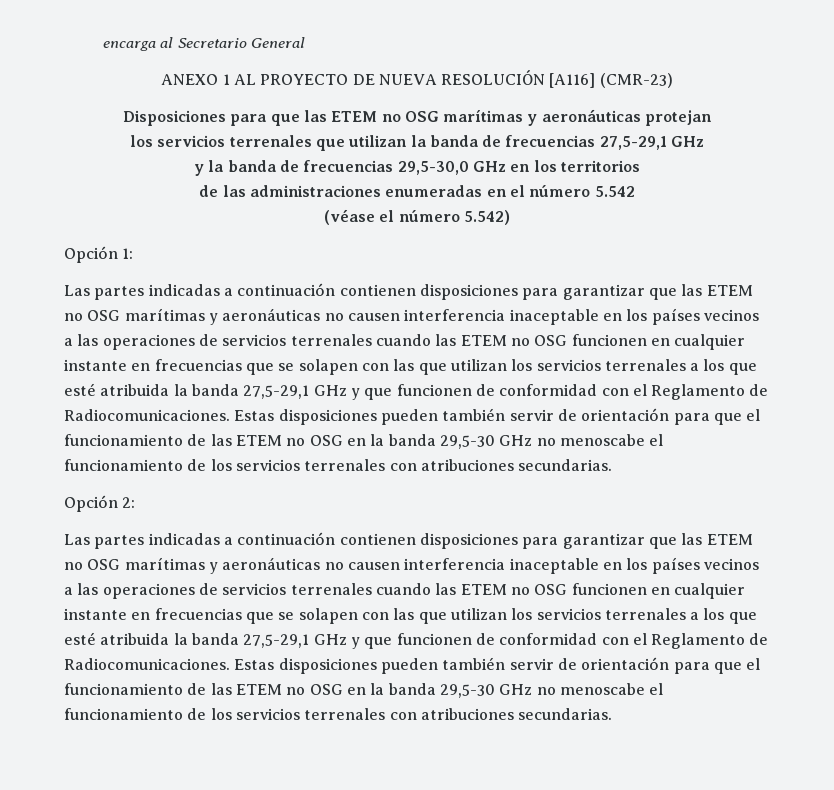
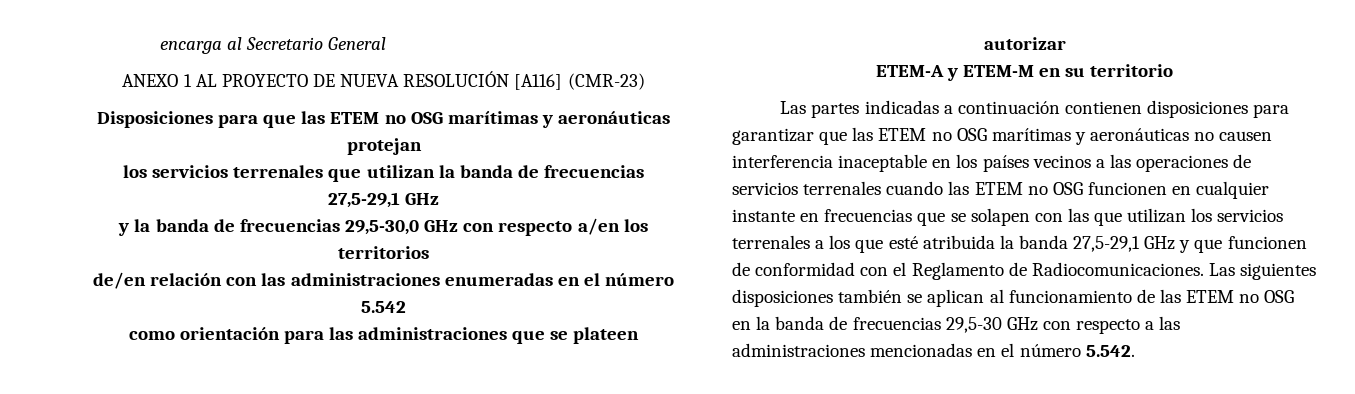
- y la banda de frecuencias 29,5-30,0 GHz en los territorios
+ y la banda de frecuencias 29,5-30,0 GHz con respecto a/en los territorios
- de las administraciones enumeradas en el número 5.542
+ de/en relación con las administraciones enumeradas en el número 5.542
- (véase el número 5.542)
- Opción 1:
- Las partes indicadas a continuación contienen disposiciones para garantizar que las ETEM no OSG marítimas y aeronáuticas no causen interferencia inaceptable en los países vecinos a las operaciones de servicios terrenales cuando las ETEM no OSG funcionen en cualquier instante en frecuencias que se solapen con las que utilizan los servicios terrenales a los que esté atribuida la banda 27,5-29,1 GHz y que funcionen de conformidad con el Reglamento de Radiocomunicaciones. Estas disposiciones pueden también servir de orientación para que el funcionamiento de las ETEM no OSG en la banda 29,5-30 GHz no menoscabe el funcionamiento de los servicios terrenales con atribuciones secundarias.
- Opción 2:
- Las partes indicadas a continuación contienen disposiciones para garantizar que las ETEM no OSG marítimas y aeronáuticas no causen interferencia inaceptable en los países vecinos a las operaciones de servicios terrenales cuando las ETEM no OSG funcionen en cualquier instante en frecuencias que se solapen con las que utilizan los servicios terrenales a los que esté atribuida la banda 27,5-29,1 GHz y que funcionen de conformidad con el Reglamento de Radiocomunicaciones. Estas disposiciones pueden también servir de orientación para que el funcionamiento de las ETEM no OSG en la banda 29,5-30 GHz no menoscabe el funcionamiento de los servicios terrenales con atribuciones secundarias.
+ como orientación para las administraciones que se plateen autorizar
+ ETEM-A y ETEM-M en su territorio
+ Las partes indicadas a continuación contienen disposiciones para garantizar que las ETEM no OSG marítimas y aeronáuticas no causen interferencia inaceptable en los países vecinos a las operaciones de servicios terrenales cuando las ETEM no OSG funcionen en cualquier instante en frecuencias que se solapen con las que utilizan los servicios terrenales a los que esté atribuida la banda 27,5-29,1 GHz y que funcionen de conformidad con el Reglamento de Radiocomunicaciones. Las siguientes disposiciones también se aplican al funcionamiento de las ETEM no OSG en la banda de frecuencias 29,5-30 GHz con respecto a las administraciones mencionadas en el número 5.542.

